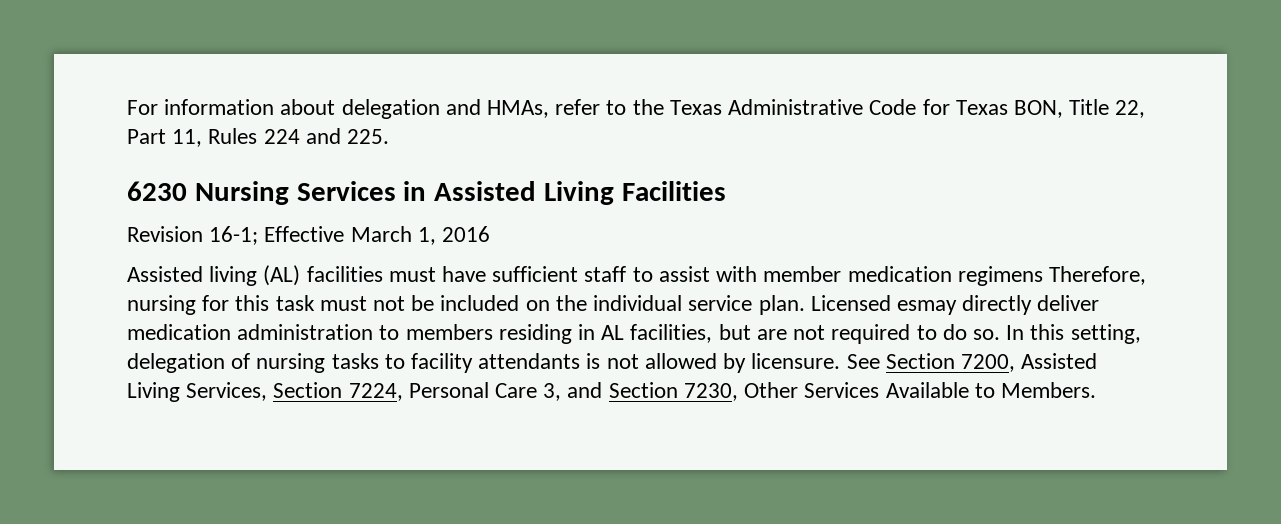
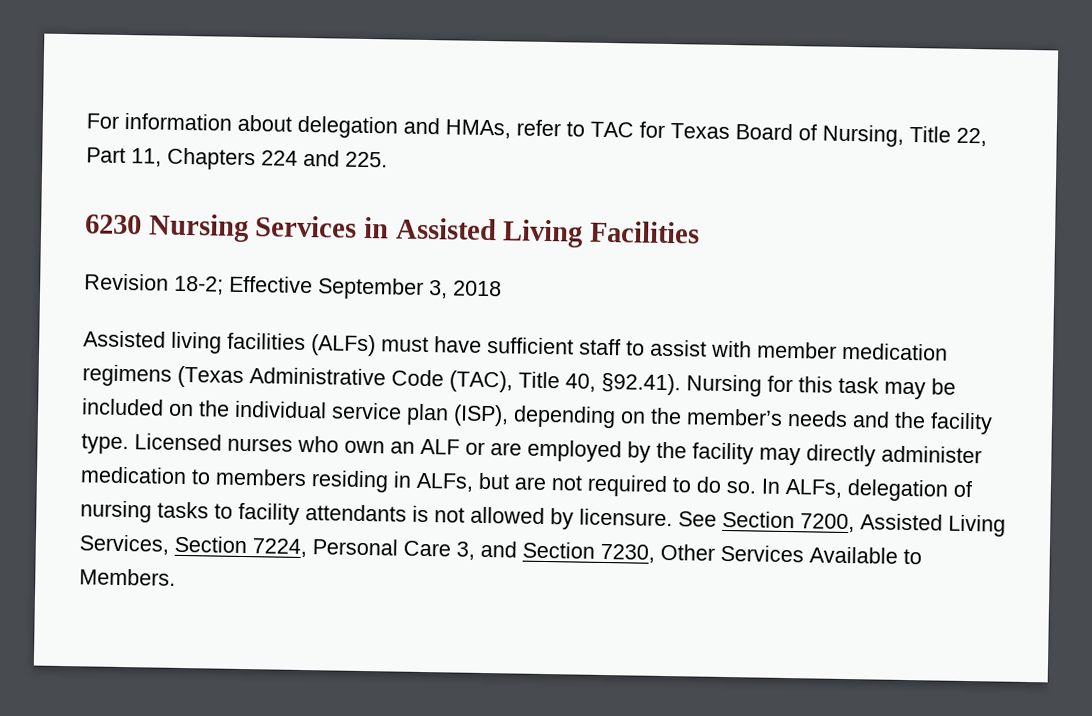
- For information about delegation and HMAs, refer to the Texas Administrative Code for Texas BON, Title 22, Part 11, Rules 224 and 225.
+ For information about delegation and HMAs, refer to TAC for Texas Board of Nursing, Title 22, Part 11, Chapters 224 and 225.
- Revision 16-1; Effective March 1, 2016
+ Revision 18-2; Effective September 3, 2018
- Assisted living (AL) facilities must have sufficient staff to assist with member medication regimens Therefore, nursing for this task must not be included on the individual service plan. Licensed esmay directly deliver medication administration to members residing in AL facilities, but are not required to do so.
+ Assisted living facilities (ALFs) must have sufficient staff to assist with member medication regimens (Texas Administrative Code (TAC), Title 40, §92.41). Nursing for this task may be included on the individual service plan (ISP), depending on the member’s needs and the facility type. Licensed nurses who own an ALF or are employed by the facility may directly administer medication to members residing in ALFs, but are not required to do so.
- In this setting, delegation of nursing tasks to facility attendants is not allowed by licensure.
+ In ALFs, delegation of nursing tasks to facility attendants is not allowed by licensure.

